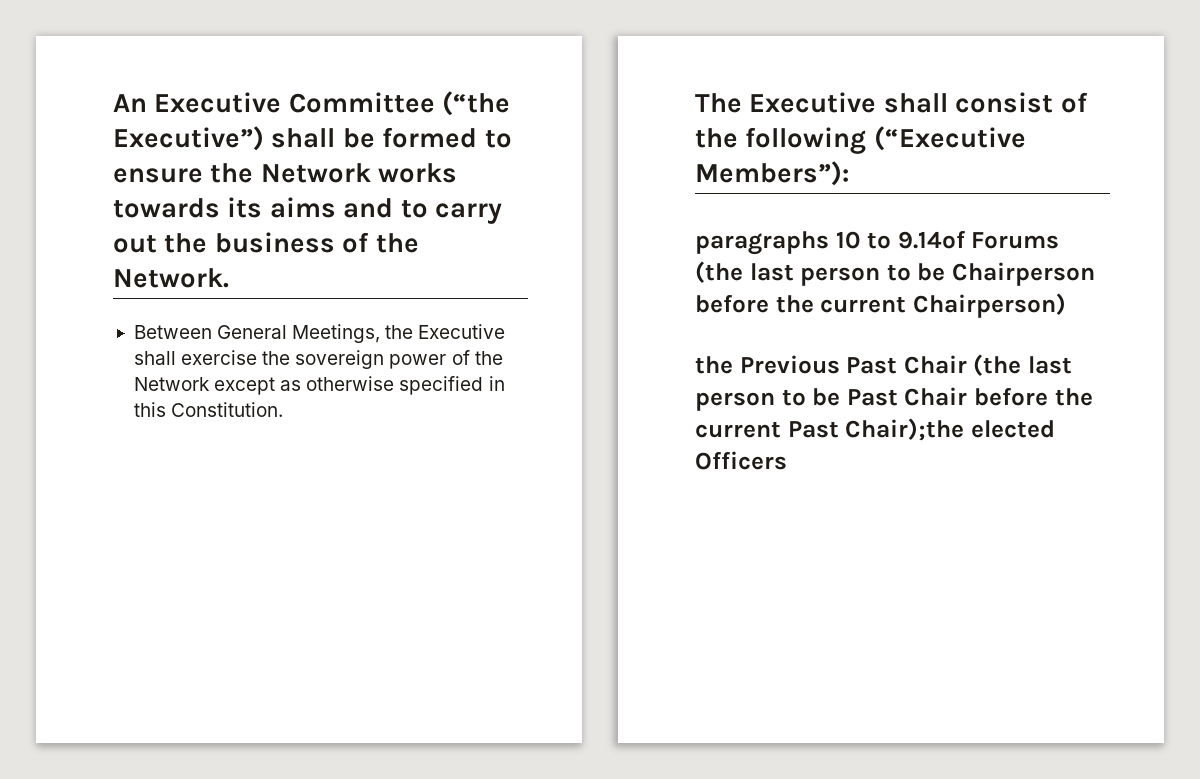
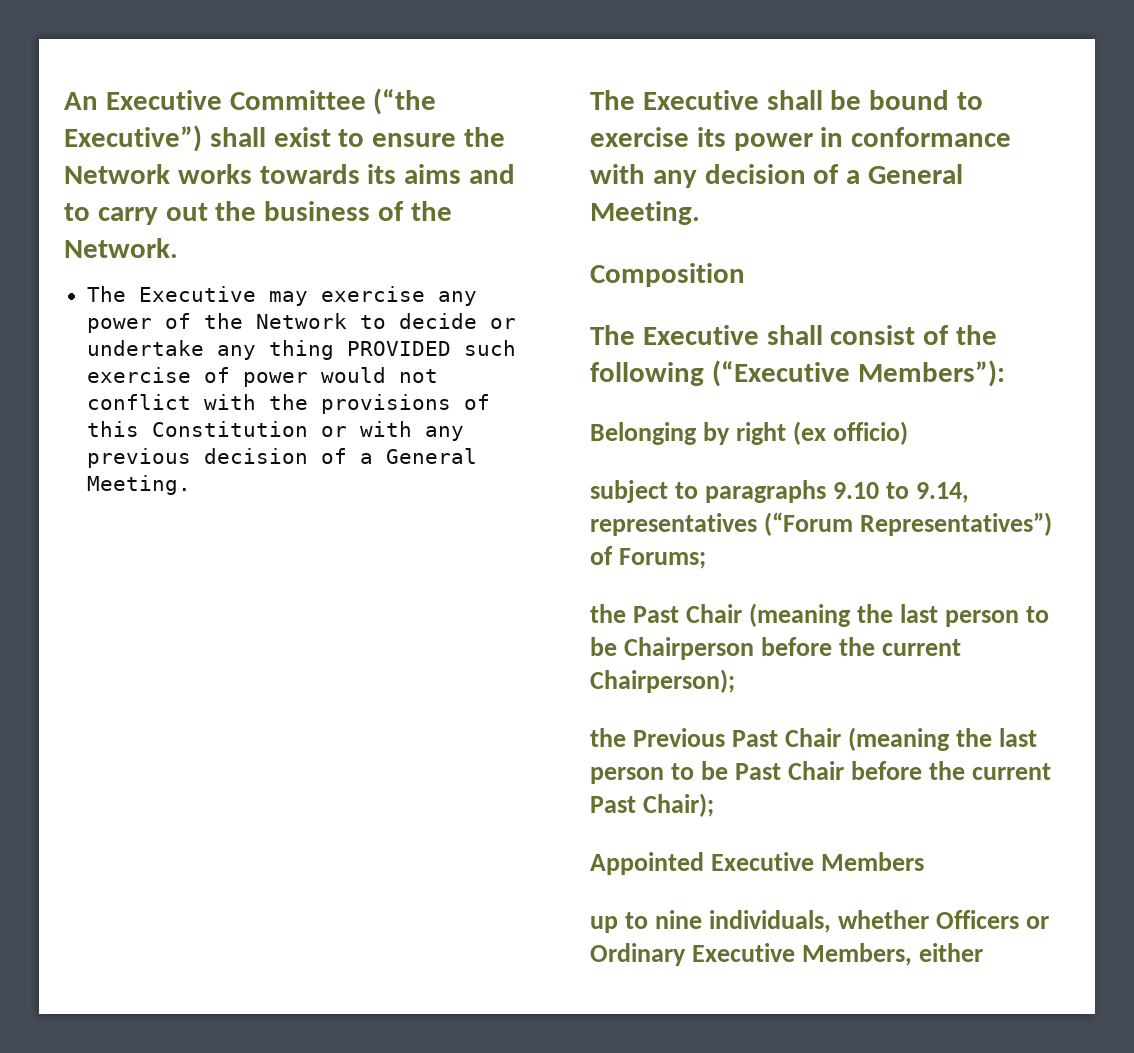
- An Executive Committee (“the Executive”) shall be formed to ensure the Network works towards its aims and to carry out the business of the Network.
+ An Executive Committee (“the Executive”) shall exist to ensure the Network works towards its aims and to carry out the business of the Network.
- Between General Meetings, the Executive shall exercise the sovereign power of the Network except as otherwise specified in this Constitution.
+ The Executive may exercise any power of the Network to decide or undertake any thing PROVIDED such exercise of power would not conflict with the provisions of this Constitution or with any previous decision of a General Meeting.
+ The Executive shall be bound to exercise its power in conformance with any decision of a General Meeting.
+ Composition
- paragraphs 10 to 9.14of Forums (the last person to be Chairperson before the current Chairperson)
+ Belonging by right (ex officio)
+ subject to paragraphs 9.10 to 9.14, representatives (“Forum Representatives”) of Forums;
+ the Past Chair (meaning the last person to be Chairperson before the current Chairperson);
- the Previous Past Chair (the last person to be Past Chair before the current Past Chair);the elected Officers
+ the Previous Past Chair (meaning the last person to be Past Chair before the current Past Chair);
+ Appointed Executive Members
+ up to nine individuals, whether Officers or Ordinary Executive Members, either

